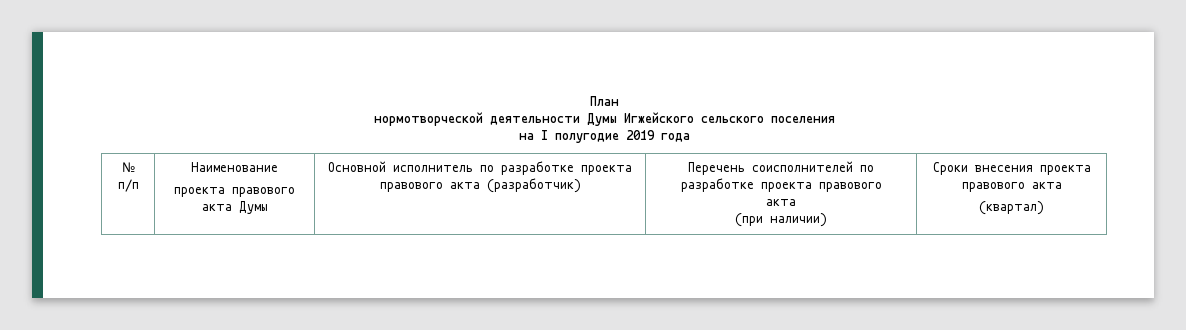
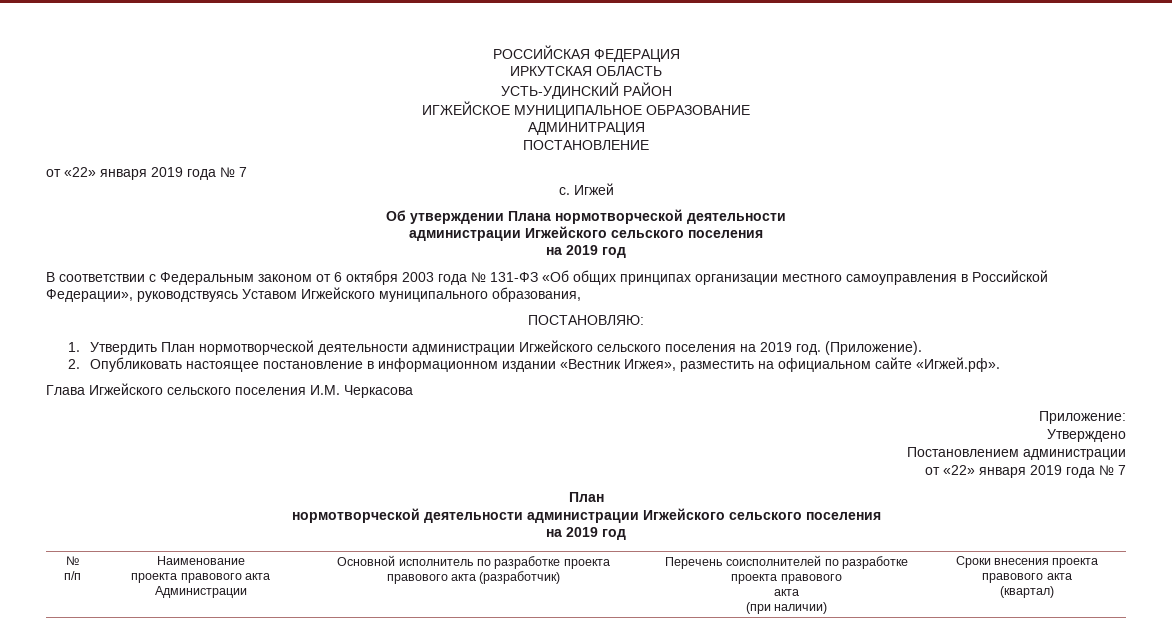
+ РОССИЙСКАЯ ФЕДЕРАЦИЯ
+ ИРКУТСКАЯ ОБЛАСТЬ
+ УСТЬ-УДИНСКИЙ РАЙОН
+ ИГЖЕЙСКОЕ МУНИЦИПАЛЬНОЕ ОБРАЗОВАНИЕ
+ АДМИНИТРАЦИЯ
+ ПОСТАНОВЛЕНИЕ
+ от «22» января 2019 года № 7
+ с. Игжей
+ Об утверждении Плана нормотворческой деятельности
+ администрации Игжейского сельского поселения
+ на 2019 год
+ В соответствии с Федеральным законом от 6 октября 2003 года № 131-ФЗ «Об общих принципах организации местного самоуправления в Российской Федерации», руководствуясь Уставом Игжейского муниципального образования,
+ ПОСТАНОВЛЯЮ:
+ 1. Утвердить План нормотворческой деятельности администрации Игжейского сельского поселения на 2019 год. (Приложение).
+ 2. Опубликовать настоящее постановление в информационном издании «Вестник Игжея», разместить на официальном сайте «Игжей.рф».
+ Глава Игжейского сельского поселения И.М. Черкасова
+ Приложение:
+ Утверждено
+ Постановлением администрации
+ от «22» января 2019 года № 7
  План
- нормотворческой деятельности Думы Игжейского сельского поселения
- на I полугодие 2019 года
+ нормотворческой деятельности администрации Игжейского сельского поселения
+ на 2019 год
  № п/п | Наименование
- проекта правового акта Думы | Основной исполнитель по разработке проекта правового акта (разработчик) | Перечень соисполнителей по разработке проекта правового
+ проекта правового акта Администрации | Основной исполнитель по разработке проекта правового акта (разработчик) | Перечень соисполнителей по разработке проекта правового

